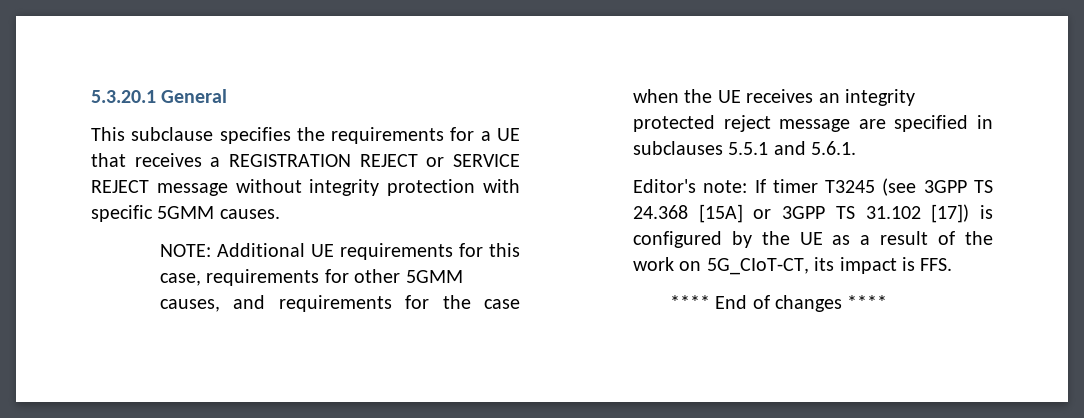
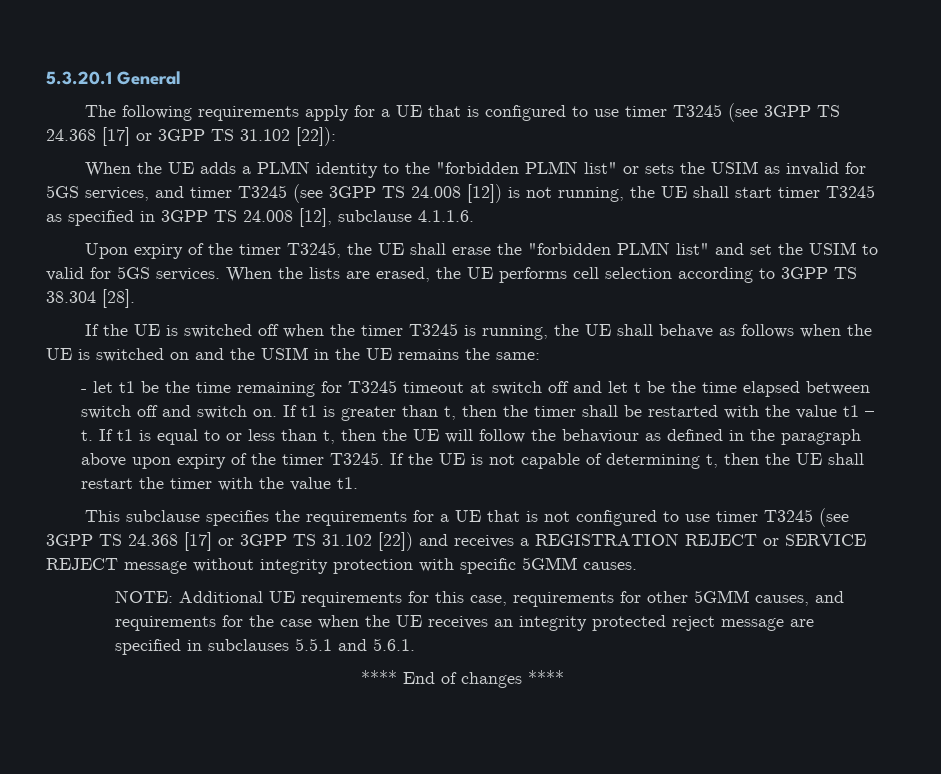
+ The following requirements apply for a UE that is configured to use timer T3245 (see 3GPP TS 24.368 [17] or 3GPP TS 31.102 [22]):
+ When the UE adds a PLMN identity to the "forbidden PLMN list" or sets the USIM as invalid for 5GS services, and timer T3245 (see 3GPP TS 24.008 [12]) is not running, the UE shall start timer T3245 as specified in 3GPP TS 24.008 [12], subclause 4.1.1.6.
+ Upon expiry of the timer T3245, the UE shall erase the "forbidden PLMN list" and set the USIM to valid for 5GS services. When the lists are erased, the UE performs cell selection according to 3GPP TS 38.304 [28].
+ If the UE is switched off when the timer T3245 is running, the UE shall behave as follows when the UE is switched on and the USIM in the UE remains the same:
+ - let t1 be the time remaining for T3245 timeout at switch off and let t be the time elapsed between switch off and switch on. If t1 is greater than t, then the timer shall be restarted with the value t1 – t. If t1 is equal to or less than t, then the UE will follow the behaviour as defined in the paragraph above upon expiry of the timer T3245. If the UE is not capable of determining t, then the UE shall restart the timer with the value t1.
- This subclause specifies the requirements for a UE that receives a REGISTRATION REJECT or SERVICE REJECT message without integrity protection with specific 5GMM causes.
+ This subclause specifies the requirements for a UE that is not configured to use timer T3245 (see 3GPP TS 24.368 [17] or 3GPP TS 31.102 [22]) and receives a REGISTRATION REJECT or SERVICE REJECT message without integrity protection with specific 5GMM causes.
- Editor's note: If timer T3245 (see 3GPP TS 24.368 [15A] or 3GPP TS 31.102 [17]) is configured by the UE as a result of the work on 5G_CIoT-CT, its impact is FFS.

